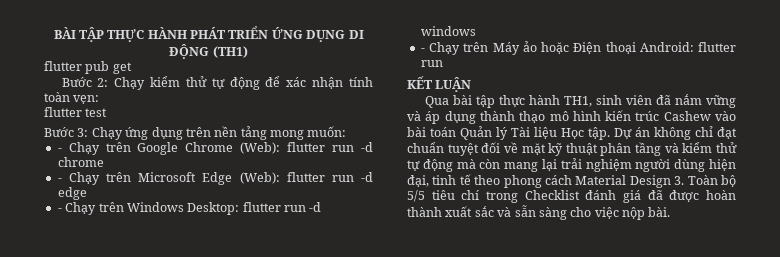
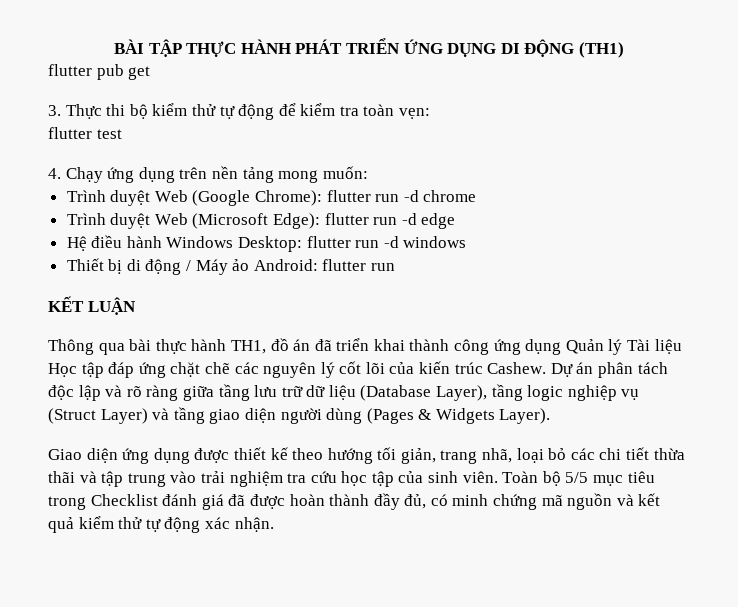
- Bước 2: Chạy kiểm thử tự động để xác nhận tính toàn vẹn:
+ 3. Thực thi bộ kiểm thử tự động để kiểm tra toàn vẹn:
- Bước 3: Chạy ứng dụng trên nền tảng mong muốn:
+ 4. Chạy ứng dụng trên nền tảng mong muốn:
- - Chạy trên Google Chrome (Web): flutter run -d chrome
- - Chạy trên Microsoft Edge (Web): flutter run -d edge
+ Trình duyệt Web (Google Chrome): flutter run -d chrome
+ Trình duyệt Web (Microsoft Edge): flutter run -d edge
- - Chạy trên Windows Desktop: flutter run -d windows
+ Hệ điều hành Windows Desktop: flutter run -d windows
- - Chạy trên Máy ảo hoặc Điện thoại Android: flutter run
+ Thiết bị di động / Máy ảo Android: flutter run
- Qua bài tập thực hành TH1, sinh viên đã nắm vững và áp dụng thành thạo mô hình kiến trúc Cashew vào bài toán Quản lý Tài liệu Học tập. Dự án không chỉ đạt chuẩn tuyệt đối về mặt kỹ thuật phân tầng và kiểm thử tự động mà còn mang lại trải nghiệm người dùng hiện đại, tinh tế theo phong cách Material Design 3. Toàn bộ 5/5 tiêu chí trong Checklist đánh giá đã được hoàn thành xuất sắc và sẵn sàng cho việc nộp bài.
+ Thông qua bài thực hành TH1, đồ án đã triển khai thành công ứng dụng Quản lý Tài liệu Học tập đáp ứng chặt chẽ các nguyên lý cốt lõi của kiến trúc Cashew. Dự án phân tách độc lập và rõ ràng giữa tầng lưu trữ dữ liệu (Database Layer), tầng logic nghiệp vụ (Struct Layer) và tầng giao diện người dùng (Pages & Widgets Layer).
+ Giao diện ứng dụng được thiết kế theo hướng tối giản, trang nhã, loại bỏ các chi tiết thừa thãi và tập trung vào trải nghiệm tra cứu học tập của sinh viên. Toàn bộ 5/5 mục tiêu trong Checklist đánh giá đã được hoàn thành đầy đủ, có minh chứng mã nguồn và kết quả kiểm thử tự động xác nhận.

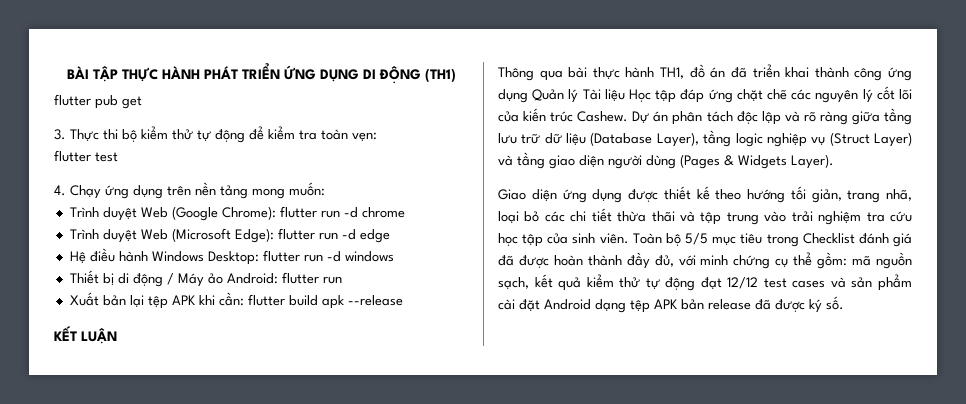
+ Xuất bản lại tệp APK khi cần: flutter build apk --release
- Toàn bộ 5/5 mục tiêu trong Checklist đánh giá đã được hoàn thành đầy đủ, có minh chứng mã nguồn và kết quả kiểm thử tự động xác nhận.
+ Toàn bộ 5/5 mục tiêu trong Checklist đánh giá đã được hoàn thành đầy đủ, với minh chứng cụ thể gồm: mã nguồn sạch, kết quả kiểm thử tự động đạt 12/12 test cases và sản phẩm cài đặt Android dạng tệp APK bản release đã được ký số.

